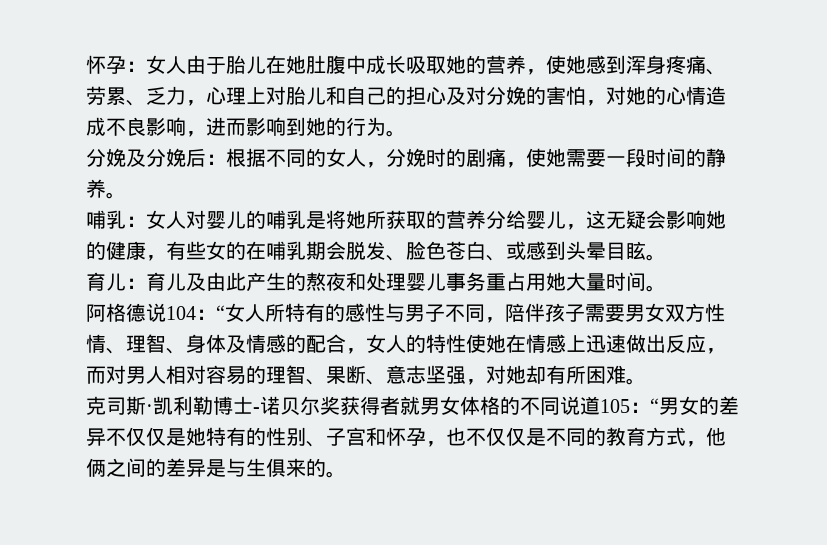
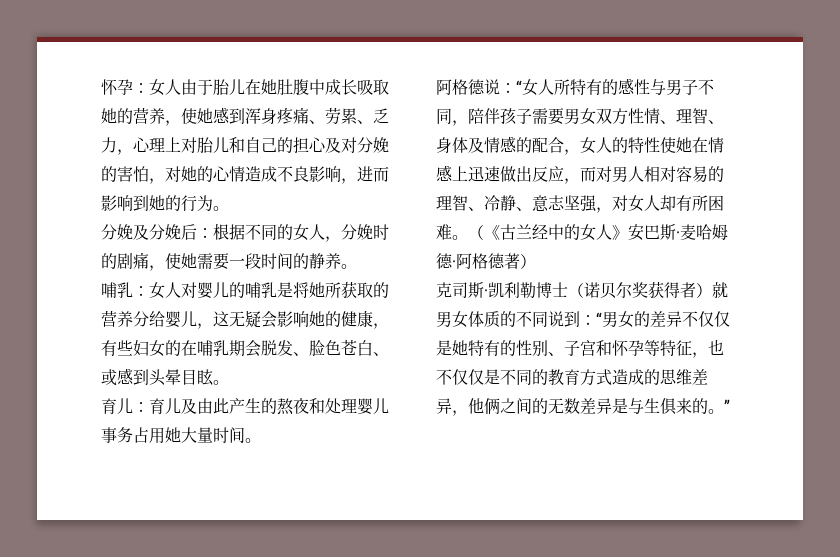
- 哺乳：女人对婴儿的哺乳是将她所获取的营养分给婴儿，这无疑会影响她的健康，有些女的在哺乳期会脱发、脸色苍白、或感到头晕目眩。
+ 哺乳：女人对婴儿的哺乳是将她所获取的营养分给婴儿，这无疑会影响她的健康，有些妇女的在哺乳期会脱发、脸色苍白、或感到头晕目眩。
- 育儿：育儿及由此产生的熬夜和处理婴儿事务重占用她大量时间。
+ 育儿：育儿及由此产生的熬夜和处理婴儿事务占用她大量时间。
- 阿格德说104：“女人所特有的感性与男子不同，陪伴孩子需要男女双方性情、理智、身体及情感的配合，女人的特性使她在情感上迅速做出反应，而对男人相对容易的理智、果断、意志坚强，对她却有所困难。
+ 阿格德说：“女人所特有的感性与男子不同，陪伴孩子需要男女双方性情、理智、身体及情感的配合，女人的特性使她在情感上迅速做出反应，而对男人相对容易的理智、冷静、意志坚强，对女人却有所困难。（《古兰经中的女人》安巴斯·麦哈姆德·阿格德著）
- 克司斯·凯利勒博士-诺贝尔奖获得者就男女体格的不同说道105：“男女的差异不仅仅是她特有的性别、子宫和怀孕，也不仅仅是不同的教育方式，他俩之间的差异是与生俱来的。
+ 克司斯·凯利勒博士（诺贝尔奖获得者）就男女体质的不同说到：“男女的差异不仅仅是她特有的性别、子宫和怀孕等特征，也不仅仅是不同的教育方式造成的思维差异，他俩之间的无数差异是与生俱来的。”

